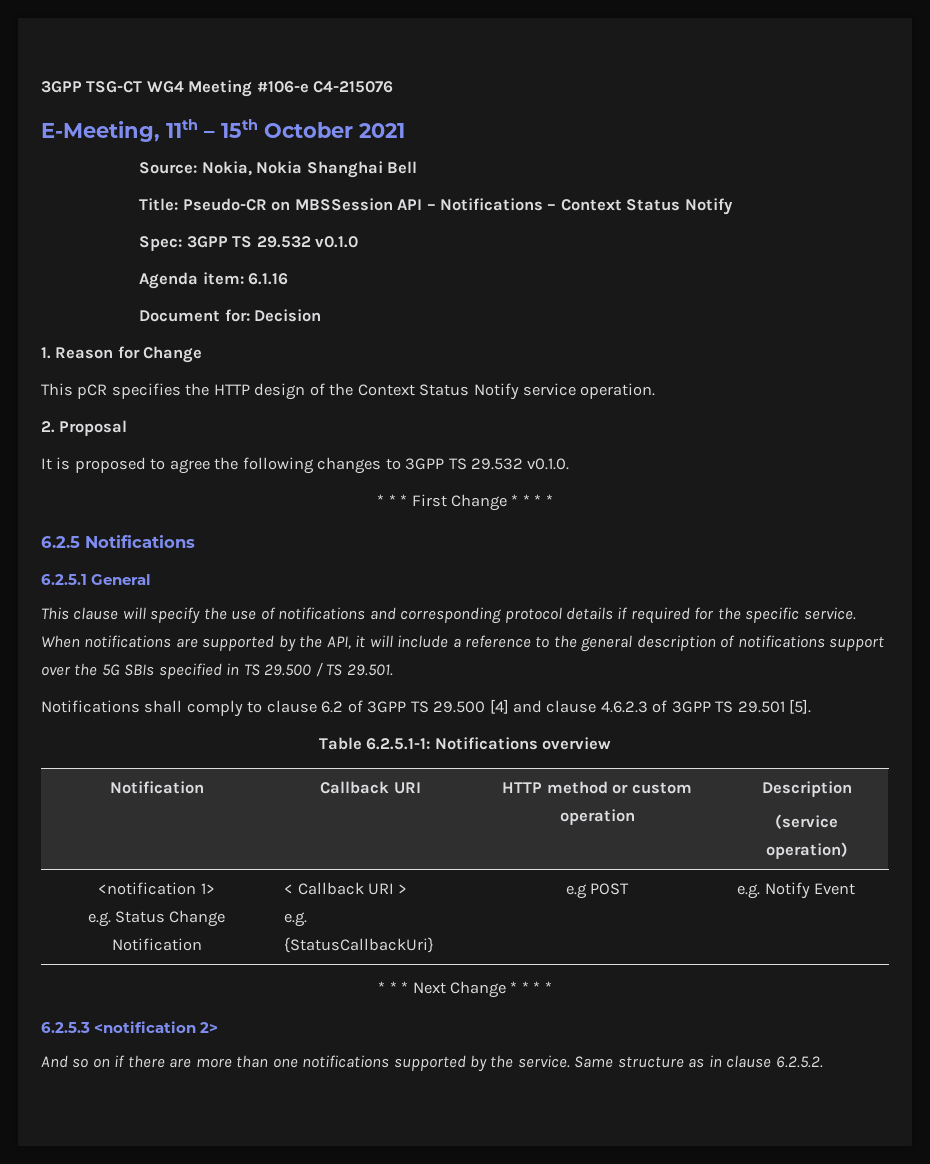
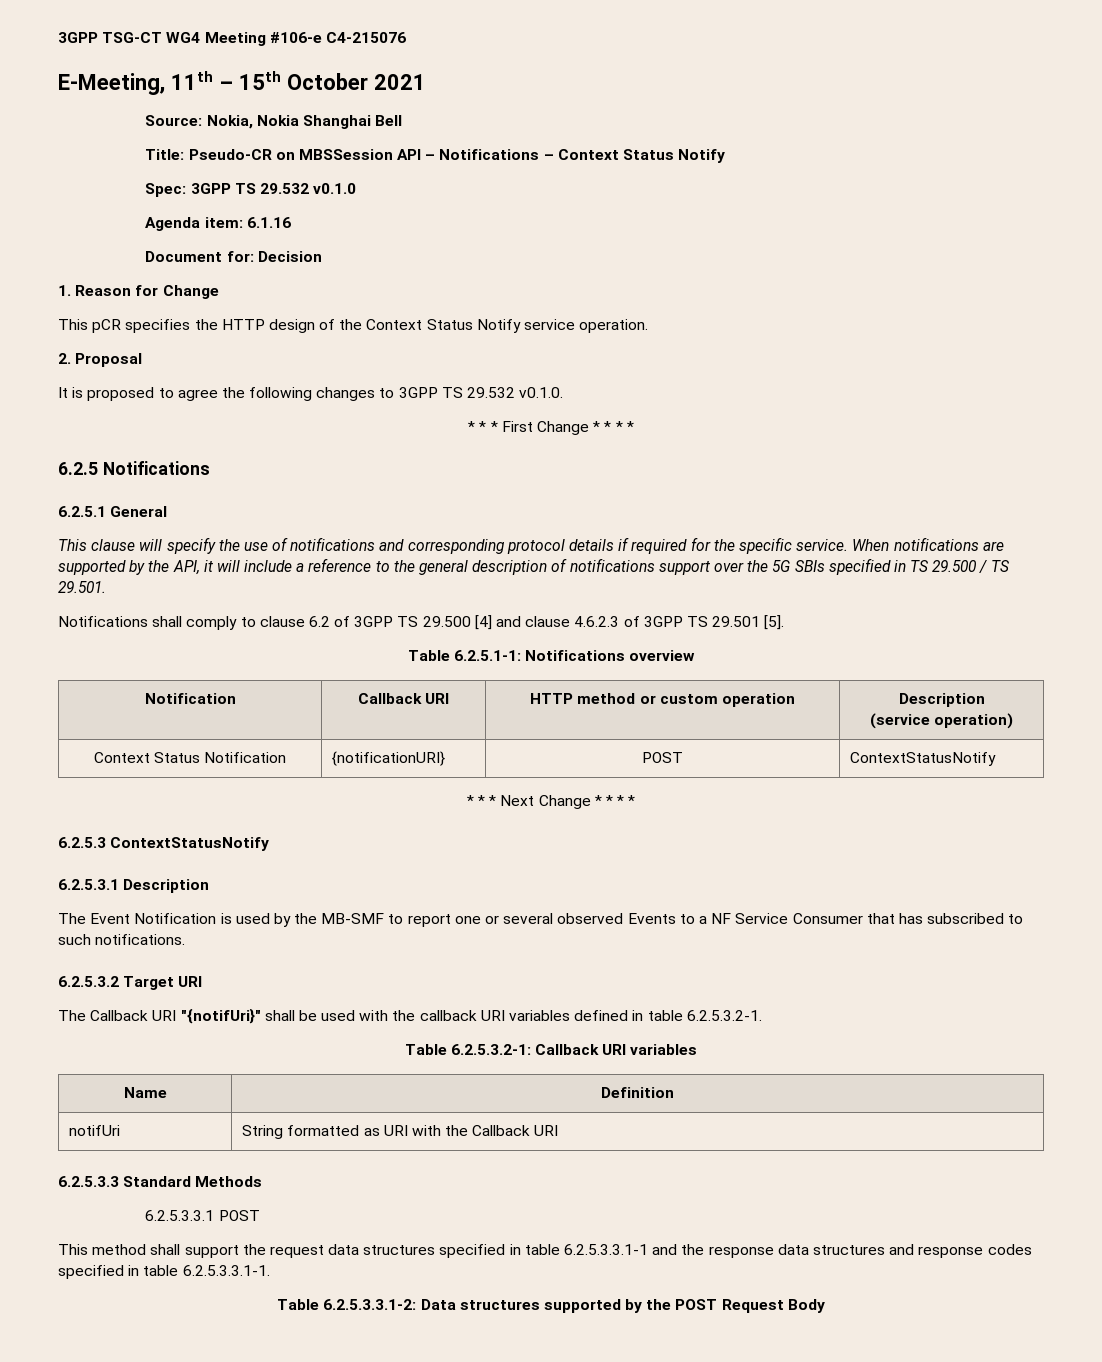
- <notification 1>
- e.g. Status Change Notification | < Callback URI >
- e.g. {StatusCallbackUri} | e.g POST | e.g. Notify Event
+ Context Status Notification | {notificationURI} | POST | ContextStatusNotify
- 6.2.5.3 <notification 2>
- And so on if there are more than one notifications supported by the service. Same structure as in clause 6.2.5.2.
+ 6.2.5.3 ContextStatusNotify
+ 6.2.5.3.1 Description
+ The Event Notification is used by the MB-SMF to report one or several observed Events to a NF Service Consumer that has subscribed to such notifications.
+ 6.2.5.3.2 Target URI
+ The Callback URI "{notifUri}" shall be used with the callback URI variables defined in table 6.2.5.3.2-1.
+ Table 6.2.5.3.2-1: Callback URI variables
+ Name | Definition
+ notifUri | String formatted as URI with the Callback URI
+ 6.2.5.3.3 Standard Methods
+ 6.2.5.3.3.1 POST
+ This method shall support the request data structures specified in table 6.2.5.3.3.1-1 and the response data structures and response codes specified in table 6.2.5.3.3.1-1.
+ Table 6.2.5.3.3.1-2: Data structures supported by the POST Request Body

